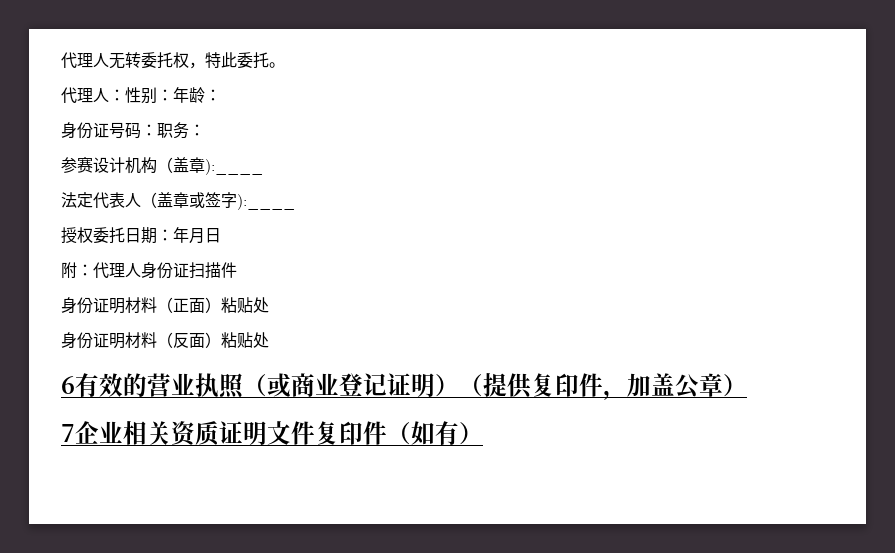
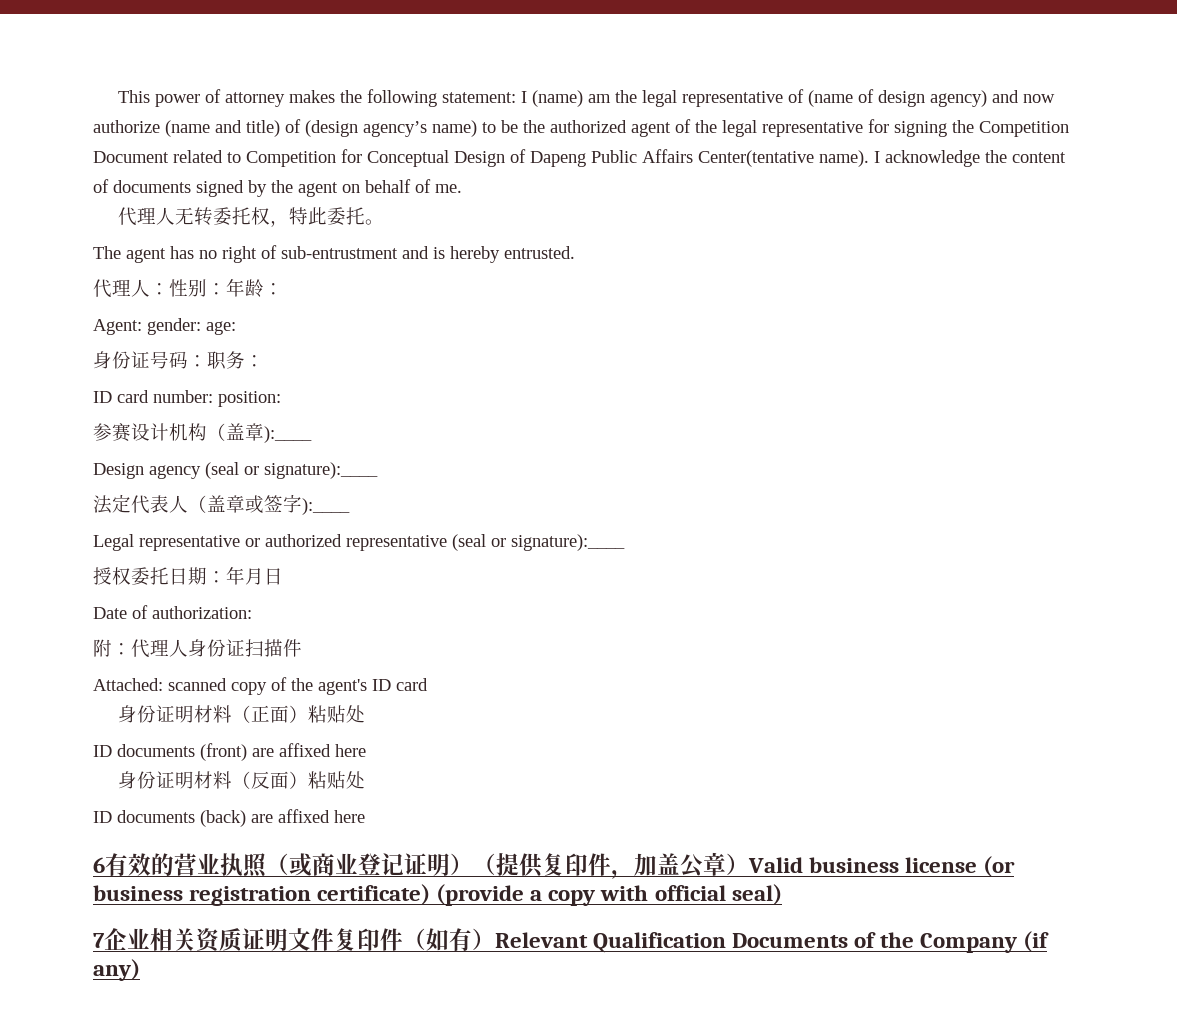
+ This power of attorney makes the following statement: I (name) am the legal representative of (name of design agency) and now authorize (name and title) of (design agency’s name) to be the authorized agent of the legal representative for signing the Competition Document related to Competition for Conceptual Design of Dapeng Public Affairs Center(tentative name). I acknowledge the content of documents signed by the agent on behalf of me.
+ The agent has no right of sub-entrustment and is hereby entrusted.
+ Agent: gender: age:
+ ID card number: position:
+ Design agency (seal or signature):____
+ Legal representative or authorized representative (seal or signature):____
+ Date of authorization:
+ Attached: scanned copy of the agent's ID card
+ ID documents (front) are affixed here
+ ID documents (back) are affixed here
- 6有效的营业执照（或商业登记证明）（提供复印件，加盖公章）
+ 6有效的营业执照（或商业登记证明）（提供复印件，加盖公章）Valid business license (or business registration certificate) (provide a copy with official seal)
- 7企业相关资质证明文件复印件（如有）
+ 7企业相关资质证明文件复印件（如有）Relevant Qualification Documents of the Company (if any)

